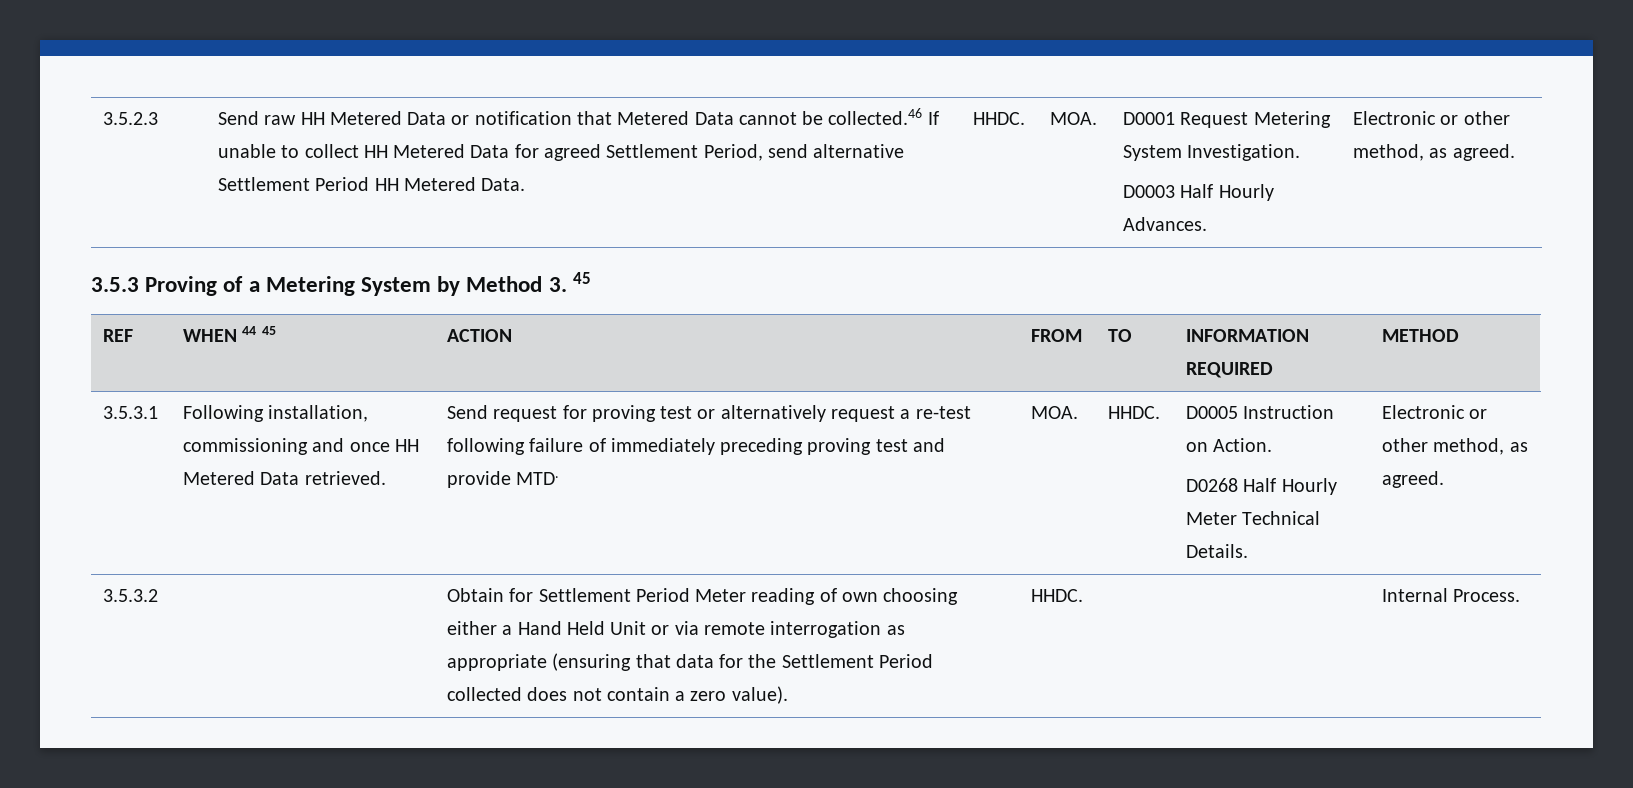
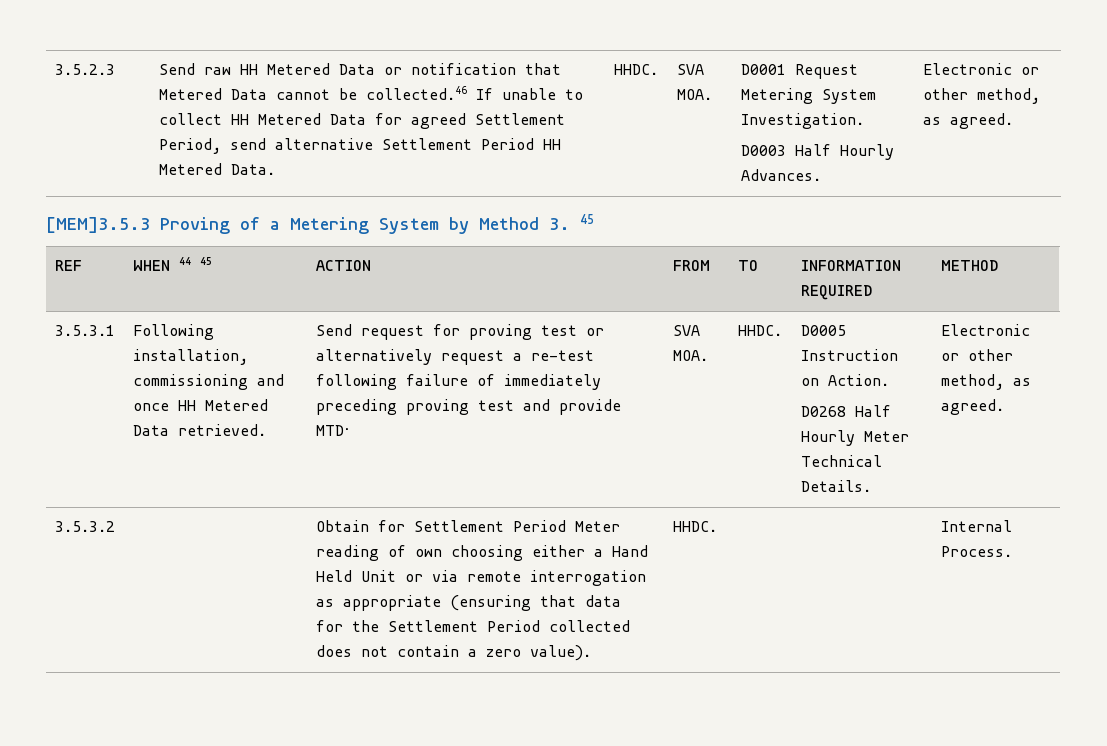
- HHDC. | MOA.
+ HHDC. | SVA MOA.
- 3.5.3 Proving of a Metering System by Method 3. 45
+ [MEM]3.5.3 Proving of a Metering System by Method 3. 45
- Send request for proving test or alternatively request a re-test following failure of immediately preceding proving test and provide MTD. | MOA.
+ Send request for proving test or alternatively request a re-test following failure of immediately preceding proving test and provide MTD. | SVA MOA.

